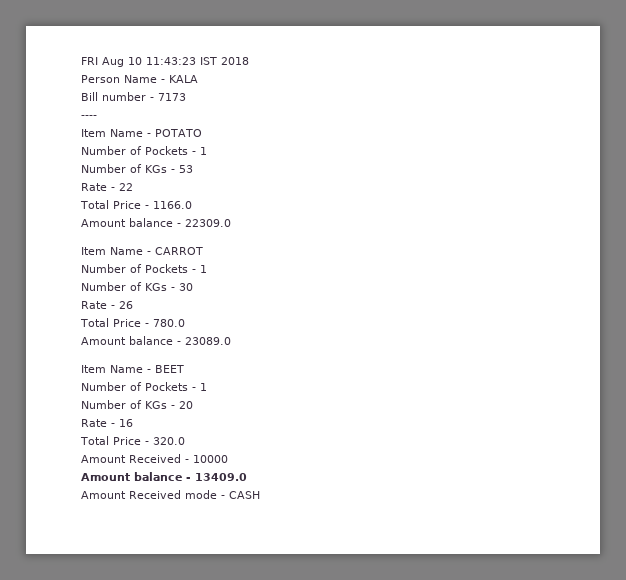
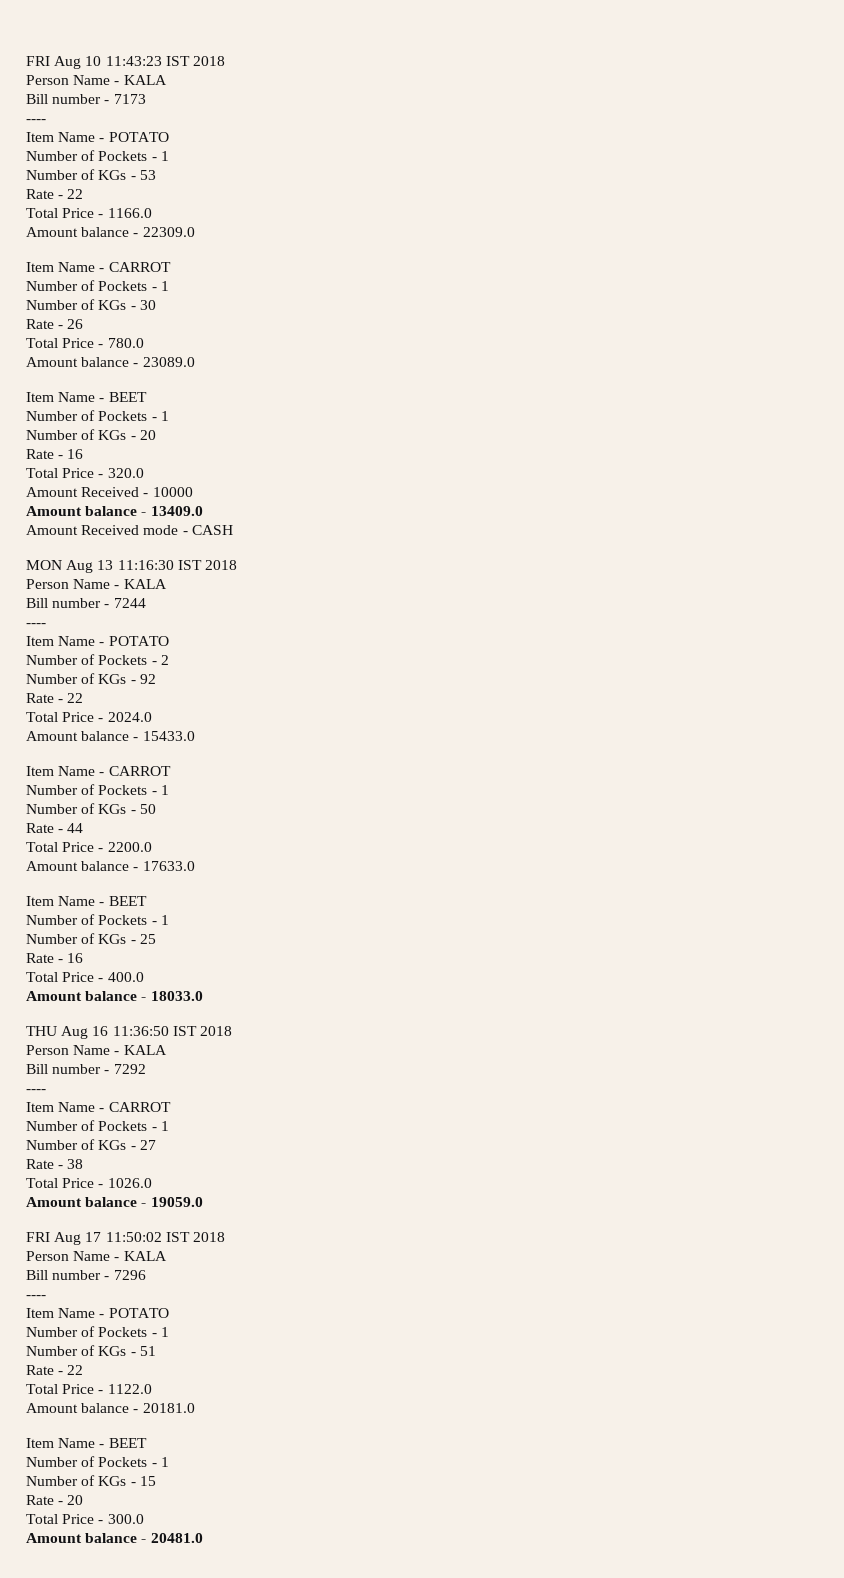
+ MON Aug 13 11:16:30 IST 2018
+ Person Name - KALA
+ Bill number - 7244
+ ----
+ Item Name - POTATO
+ Number of Pockets - 2
+ Number of KGs - 92
+ Rate - 22
+ Total Price - 2024.0
+ Amount balance - 15433.0
+ Item Name - CARROT
+ Number of Pockets - 1
+ Number of KGs - 50
+ Rate - 44
+ Total Price - 2200.0
+ Amount balance - 17633.0
+ Item Name - BEET
+ Number of Pockets - 1
+ Number of KGs - 25
+ Rate - 16
+ Total Price - 400.0
+ Amount balance - 18033.0
+ THU Aug 16 11:36:50 IST 2018
+ Person Name - KALA
+ Bill number - 7292
+ ----
+ Item Name - CARROT
+ Number of Pockets - 1
+ Number of KGs - 27
+ Rate - 38
+ Total Price - 1026.0
+ Amount balance - 19059.0
+ FRI Aug 17 11:50:02 IST 2018
+ Person Name - KALA
+ Bill number - 7296
+ ----
+ Item Name - POTATO
+ Number of Pockets - 1
+ Number of KGs - 51
+ Rate - 22
+ Total Price - 1122.0
+ Amount balance - 20181.0
+ Item Name - BEET
+ Number of Pockets - 1
+ Number of KGs - 15
+ Rate - 20
+ Total Price - 300.0
+ Amount balance - 20481.0

